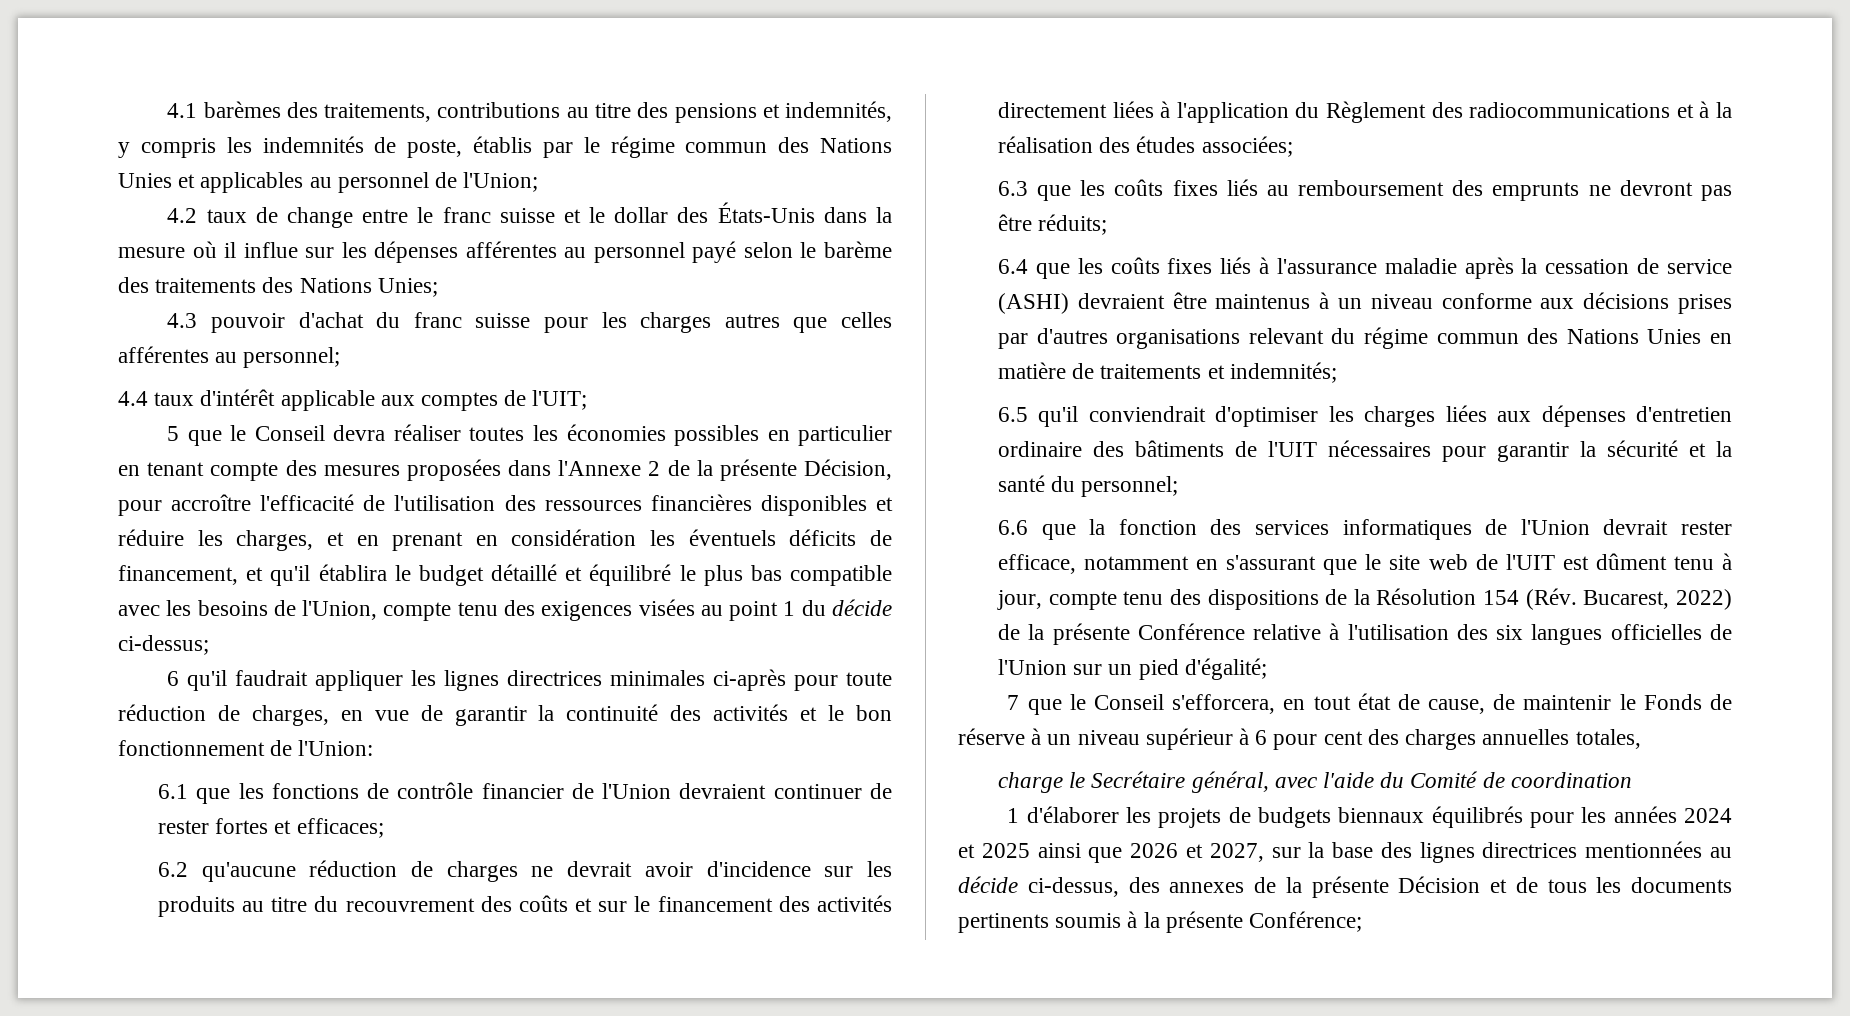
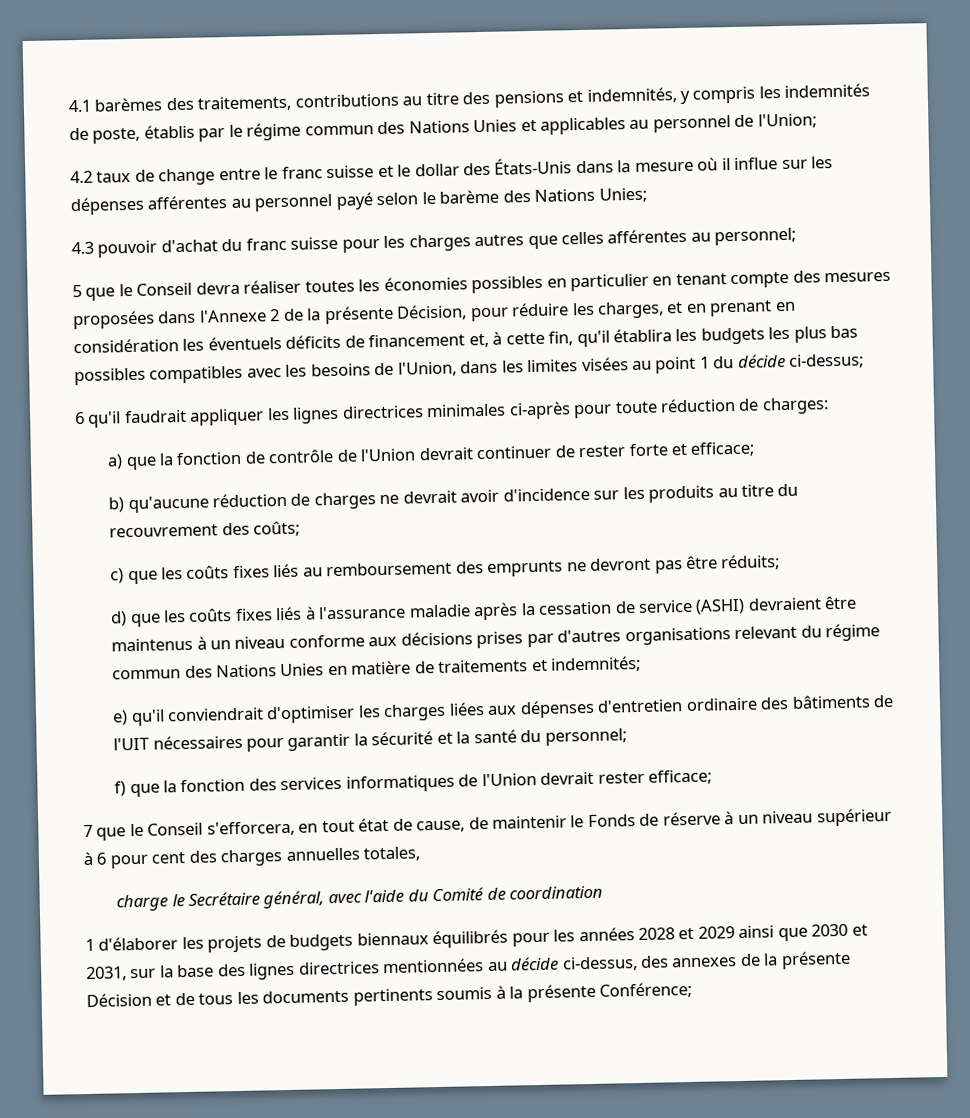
- 4.2 taux de change entre le franc suisse et le dollar des États-Unis dans la mesure où il influe sur les dépenses afférentes au personnel payé selon le barème des traitements des Nations Unies;
+ 4.2 taux de change entre le franc suisse et le dollar des États-Unis dans la mesure où il influe sur les dépenses afférentes au personnel payé selon le barème des Nations Unies;
- 4.4 taux d'intérêt applicable aux comptes de l'UIT;
- 5 que le Conseil devra réaliser toutes les économies possibles en particulier en tenant compte des mesures proposées dans l'Annexe 2 de la présente Décision, pour accroître l'efficacité de l'utilisation des ressources financières disponibles et réduire les charges, et en prenant en considération les éventuels déficits de financement, et qu'il établira le budget détaillé et équilibré le plus bas compatible avec les besoins de l'Union, compte tenu des exigences visées au point 1 du décide ci-dessus;
+ 5 que le Conseil devra réaliser toutes les économies possibles en particulier en tenant compte des mesures proposées dans l'Annexe 2 de la présente Décision, pour réduire les charges, et en prenant en considération les éventuels déficits de financement et, à cette fin, qu'il établira les budgets les plus bas possibles compatibles avec les besoins de l'Union, dans les limites visées au point 1 du décide ci-dessus;
- 6 qu'il faudrait appliquer les lignes directrices minimales ci-après pour toute réduction de charges, en vue de garantir la continuité des activités et le bon fonctionnement de l'Union:
- 6.1 que les fonctions de contrôle financier de l'Union devraient continuer de rester fortes et efficaces;
- 6.2 qu'aucune réduction de charges ne devrait avoir d'incidence sur les produits au titre du recouvrement des coûts et sur le financement des activités directement liées à l'application du Règlement des radiocommunications et à la réalisation des études associées;
- 6.3 que les coûts fixes liés au remboursement des emprunts ne devront pas être réduits;
+ 6 qu'il faudrait appliquer les lignes directrices minimales ci-après pour toute réduction de charges:
+ a) que la fonction de contrôle de l'Union devrait continuer de rester forte et efficace;
+ b) qu'aucune réduction de charges ne devrait avoir d'incidence sur les produits au titre du recouvrement des coûts;
+ c) que les coûts fixes liés au remboursement des emprunts ne devront pas être réduits;
- 6.4 que les coûts fixes liés à l'assurance maladie après la cessation de service (ASHI) devraient être maintenus à un niveau conforme aux décisions prises par d'autres organisations relevant du régime commun des Nations Unies en matière de traitements et indemnités;
+ d) que les coûts fixes liés à l'assurance maladie après la cessation de service (ASHI) devraient être maintenus à un niveau conforme aux décisions prises par d'autres organisations relevant du régime commun des Nations Unies en matière de traitements et indemnités;
- 6.5 qu'il conviendrait d'optimiser les charges liées aux dépenses d'entretien ordinaire des bâtiments de l'UIT nécessaires pour garantir la sécurité et la santé du personnel;
+ e) qu'il conviendrait d'optimiser les charges liées aux dépenses d'entretien ordinaire des bâtiments de l'UIT nécessaires pour garantir la sécurité et la santé du personnel;
- 6.6 que la fonction des services informatiques de l'Union devrait rester efficace, notamment en s'assurant que le site web de l'UIT est dûment tenu à jour, compte tenu des dispositions de la Résolution 154 (Rév. Bucarest, 2022) de la présente Conférence relative à l'utilisation des six langues officielles de l'Union sur un pied d'égalité;
+ f) que la fonction des services informatiques de l'Union devrait rester efficace;
- 1 d'élaborer les projets de budgets biennaux équilibrés pour les années 2024 et 2025 ainsi que 2026 et 2027, sur la base des lignes directrices mentionnées au décide ci-dessus, des annexes de la présente Décision et de tous les documents pertinents soumis à la présente Conférence;
+ 1 d'élaborer les projets de budgets biennaux équilibrés pour les années 2028 et 2029 ainsi que 2030 et 2031, sur la base des lignes directrices mentionnées au décide ci-dessus, des annexes de la présente Décision et de tous les documents pertinents soumis à la présente Conférence;

